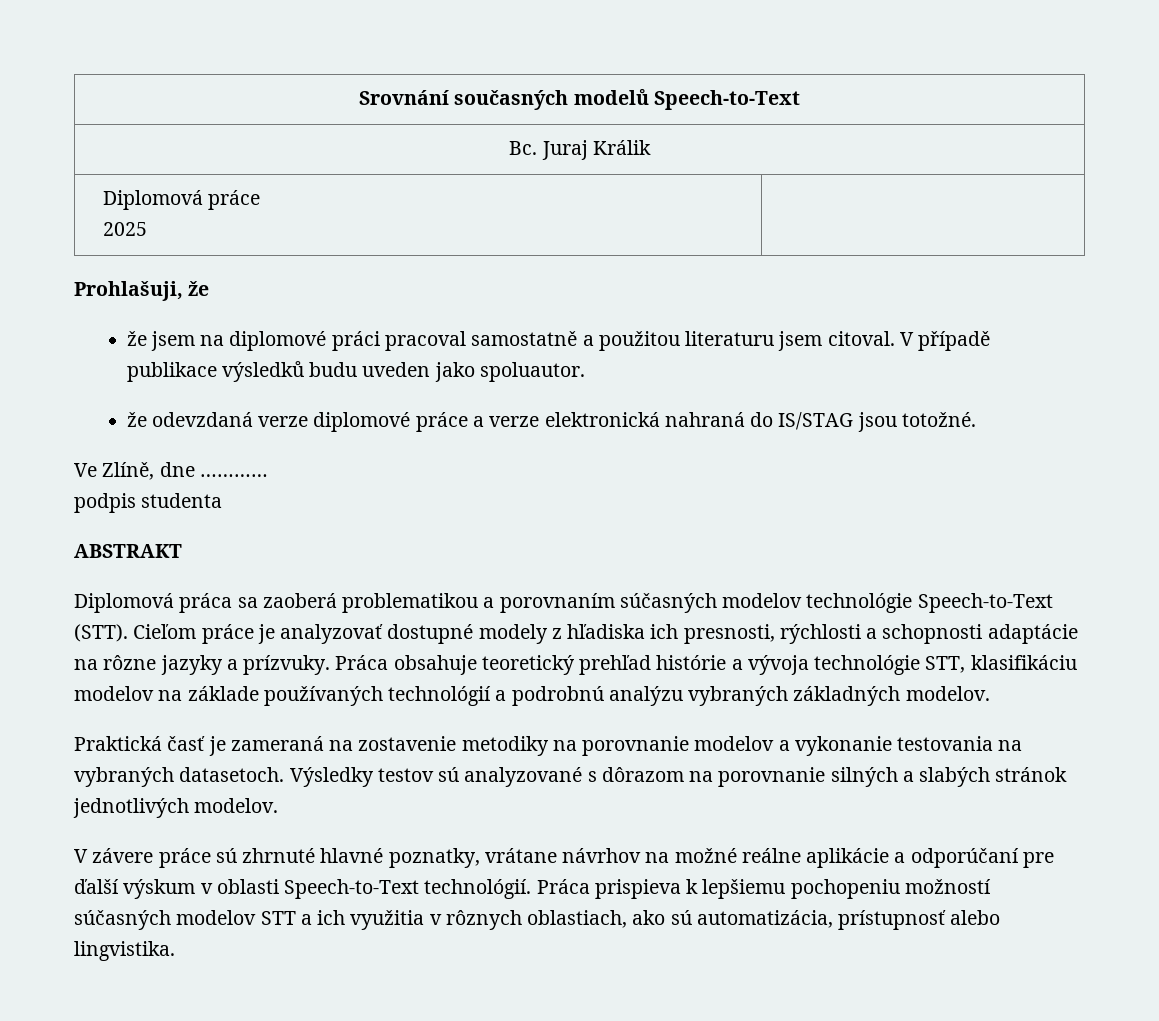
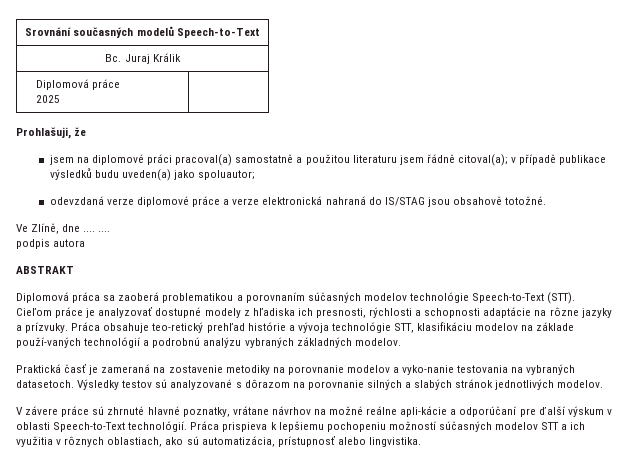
- že jsem na diplomové práci pracoval samostatně a použitou literaturu jsem citoval. V případě publikace výsledků budu uveden jako spoluautor.
- že odevzdaná verze diplomové práce a verze elektronická nahraná do IS/STAG jsou totožné.
+ jsem na diplomové práci pracoval(a) samostatně a použitou literaturu jsem řádně citoval(a); v případě publikace výsledků budu uveden(a) jako spoluautor;
+ odevzdaná verze diplomové práce a verze elektronická nahraná do IS/STAG jsou obsahově totožné.
- Ve Zlíně, dne …………
+ Ve Zlíně, dne .... ....
- podpis studenta
+ podpis autora
- Práca obsahuje teoretický prehľad histórie a vývoja technológie STT, klasifikáciu modelov na základe používaných technológií a podrobnú analýzu vybraných základných modelov.
+ Práca obsahuje teo-retický prehľad histórie a vývoja technológie STT, klasifikáciu modelov na základe použí-vaných technológií a podrobnú analýzu vybraných základných modelov.
- Praktická časť je zameraná na zostavenie metodiky na porovnanie modelov a vykonanie testovania na vybraných datasetoch.
+ Praktická časť je zameraná na zostavenie metodiky na porovnanie modelov a vyko-nanie testovania na vybraných datasetoch.
- V závere práce sú zhrnuté hlavné poznatky, vrátane návrhov na možné reálne aplikácie a odporúčaní pre ďalší výskum v oblasti Speech-to-Text technológií.
+ V závere práce sú zhrnuté hlavné poznatky, vrátane návrhov na možné reálne apli-kácie a odporúčaní pre ďalší výskum v oblasti Speech-to-Text technológií.

